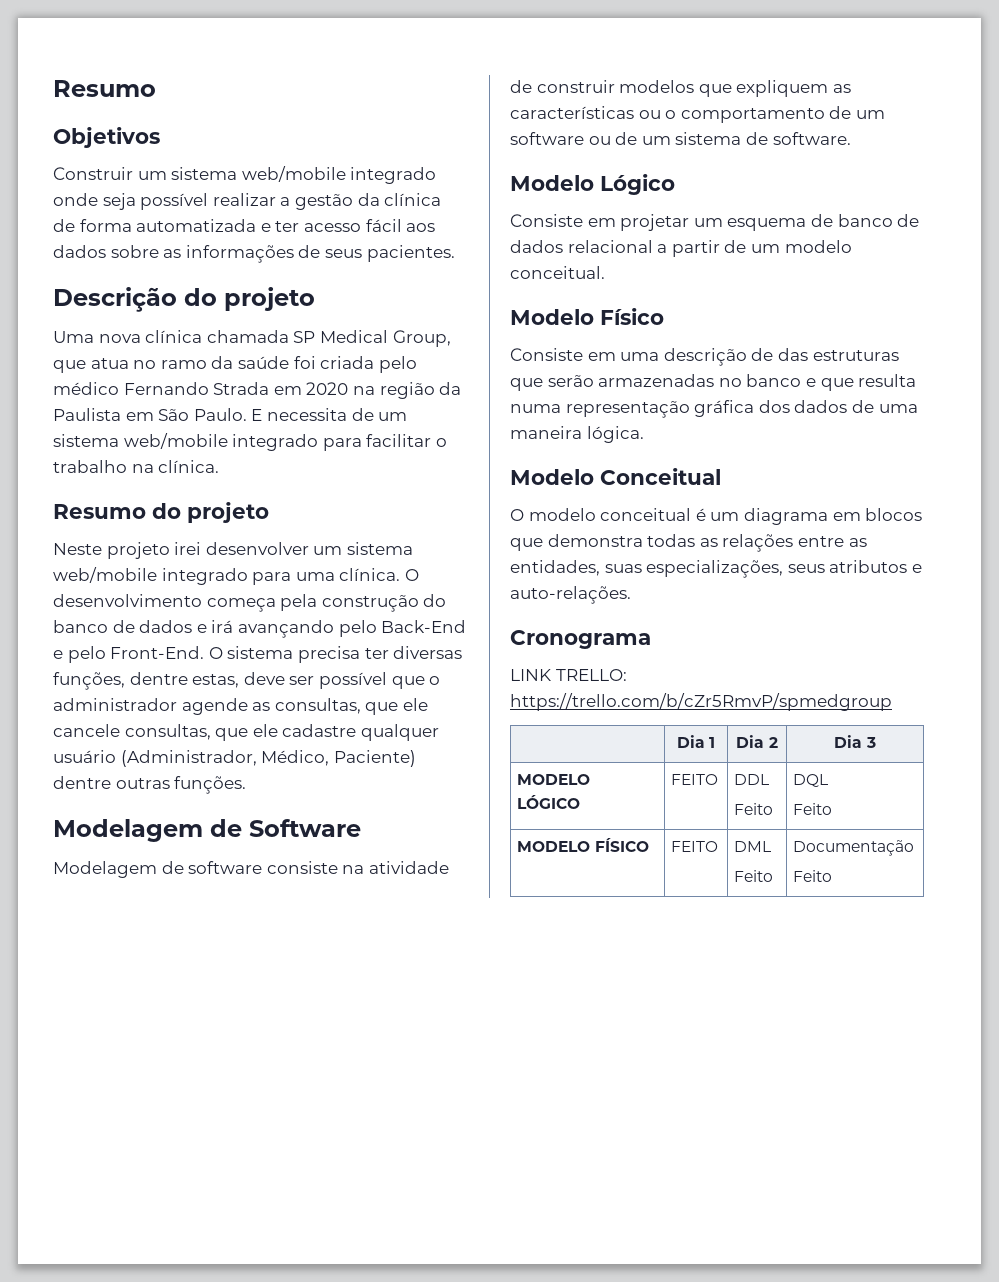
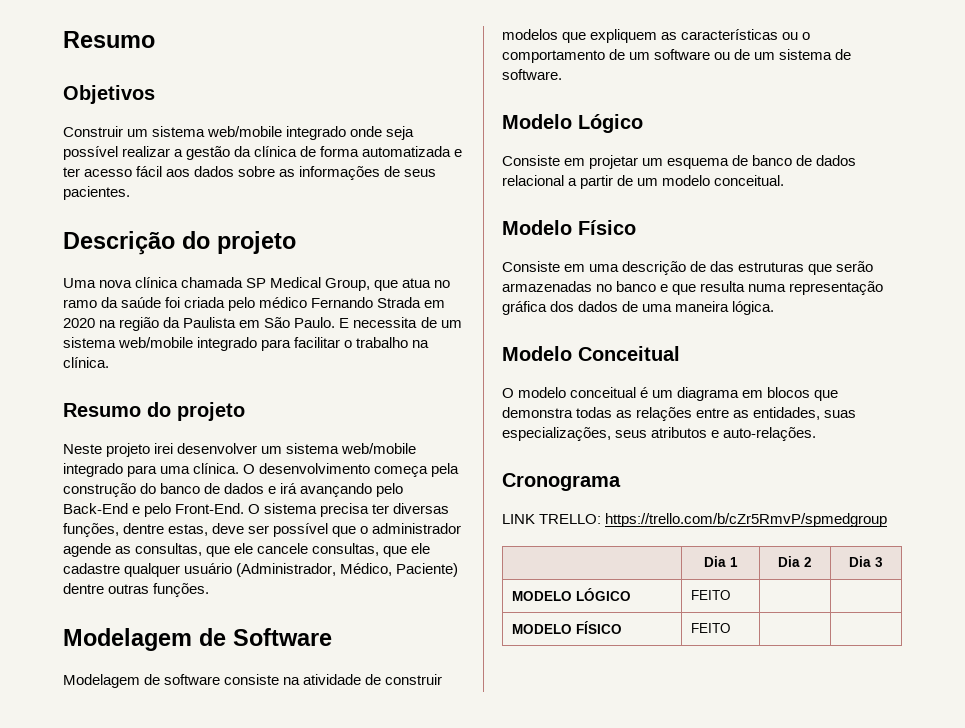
- MODELO LÓGICO | FEITO | DDL
- Feito | DQL
- Feito
+ MODELO LÓGICO | FEITO | |
- MODELO FÍSICO | FEITO | DML
- Feito | Documentação
- Feito
+ MODELO FÍSICO | FEITO | |

